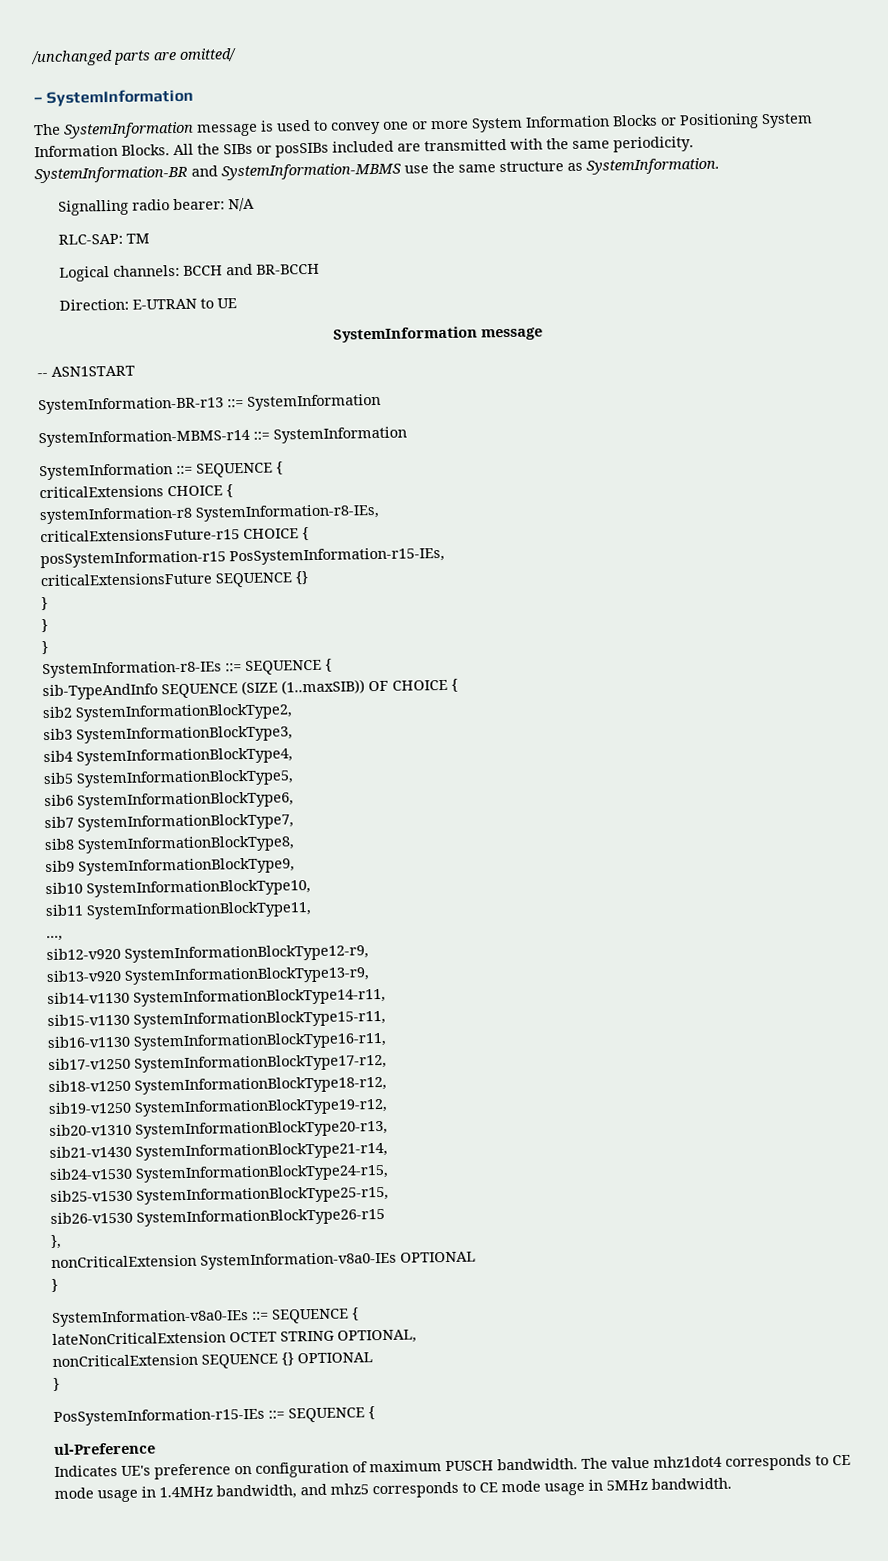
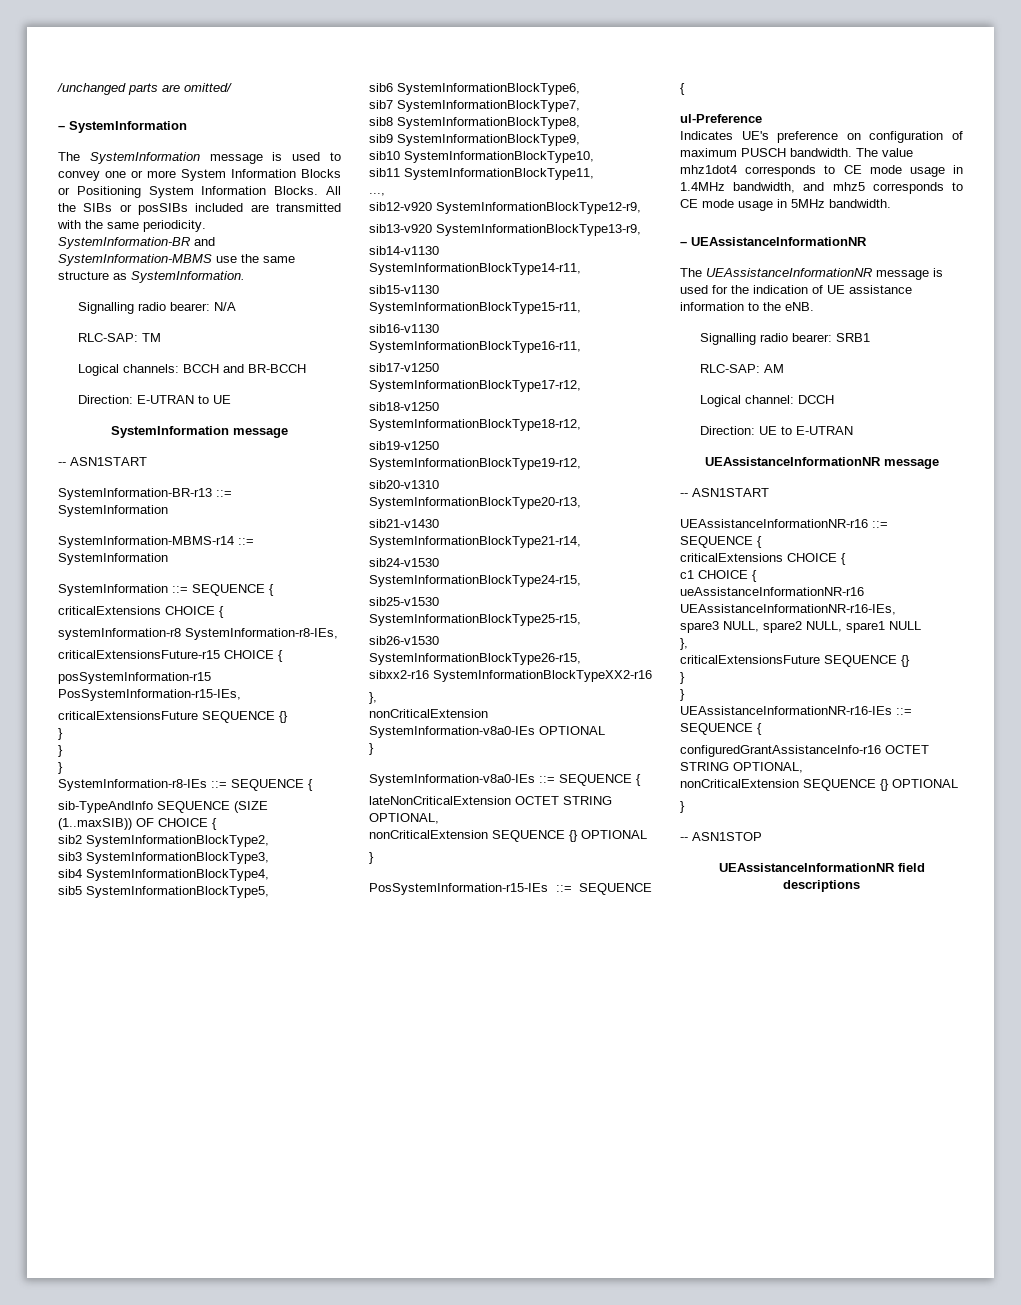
- sib26-v1530 SystemInformationBlockType26-r15
+ sib26-v1530 SystemInformationBlockType26-r15,
+ sibxx2-r16 SystemInformationBlockTypeXX2-r16
+ – UEAssistanceInformationNR
+ The UEAssistanceInformationNR message is used for the indication of UE assistance information to the eNB.
+ Signalling radio bearer: SRB1
+ RLC-SAP: AM
+ Logical channel: DCCH
+ Direction: UE to E-UTRAN
+ UEAssistanceInformationNR message
+ -- ASN1START
+ UEAssistanceInformationNR-r16 ::= SEQUENCE {
+ criticalExtensions CHOICE {
+ c1 CHOICE {
+ ueAssistanceInformationNR-r16 UEAssistanceInformationNR-r16-IEs,
+ spare3 NULL, spare2 NULL, spare1 NULL
+ },
+ criticalExtensionsFuture SEQUENCE {}
+ }
+ }
+ UEAssistanceInformationNR-r16-IEs ::= SEQUENCE {
+ configuredGrantAssistanceInfo-r16 OCTET STRING OPTIONAL,
+ nonCriticalExtension SEQUENCE {} OPTIONAL
+ }
+ -- ASN1STOP
+ UEAssistanceInformationNR field descriptions

